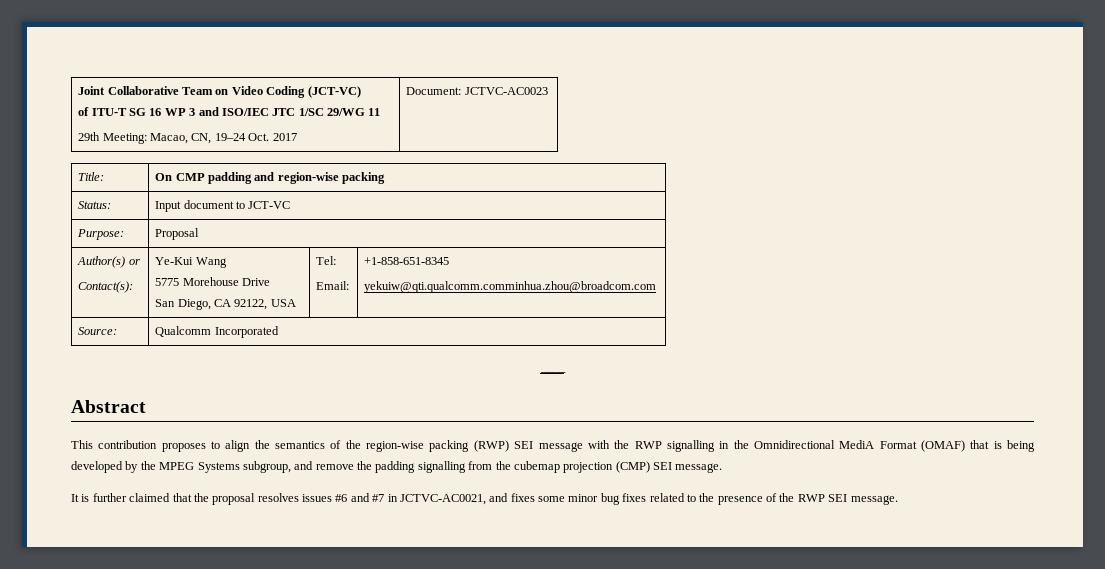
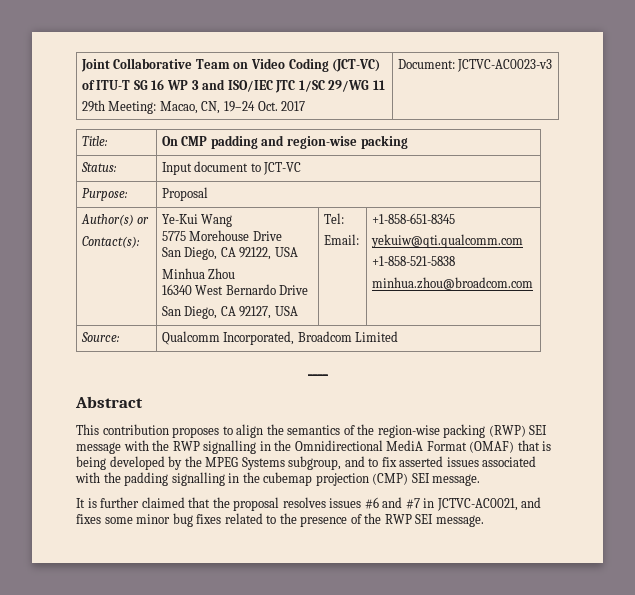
  Joint Collaborative Team on Video Coding (JCT-VC)
  of ITU-T SG 16 WP 3 and ISO/IEC JTC 1/SC 29/WG 11
- 29th Meeting: Macao, CN, 19–24 Oct. 2017 | Document: JCTVC-AC0023
+ 29th Meeting: Macao, CN, 19–24 Oct. 2017 | Document: JCTVC-AC0023-v3
  Author(s) or
  Contact(s): | Ye-Kui Wang
  5775 Morehouse Drive
- San Diego, CA 92122, USA | Tel:
+ San Diego, CA 92122, USA
+ Minhua Zhou
+ 16340 West Bernardo Drive
+ San Diego, CA 92127, USA | Tel:
  Email: | +1-858-651-8345
- yekuiw@qti.qualcomm.comminhua.zhou@broadcom.com
+ yekuiw@qti.qualcomm.com
+ +1-858-521-5838
+ minhua.zhou@broadcom.com
- Source: | Qualcomm Incorporated
+ Source: | Qualcomm Incorporated, Broadcom Limited
- This contribution proposes to align the semantics of the region-wise packing (RWP) SEI message with the RWP signalling in the Omnidirectional MediA Format (OMAF) that is being developed by the MPEG Systems subgroup, and remove the padding signalling from the cubemap projection (CMP) SEI message.
+ This contribution proposes to align the semantics of the region-wise packing (RWP) SEI message with the RWP signalling in the Omnidirectional MediA Format (OMAF) that is being developed by the MPEG Systems subgroup, and to fix asserted issues associated with the padding signalling in the cubemap projection (CMP) SEI message.

